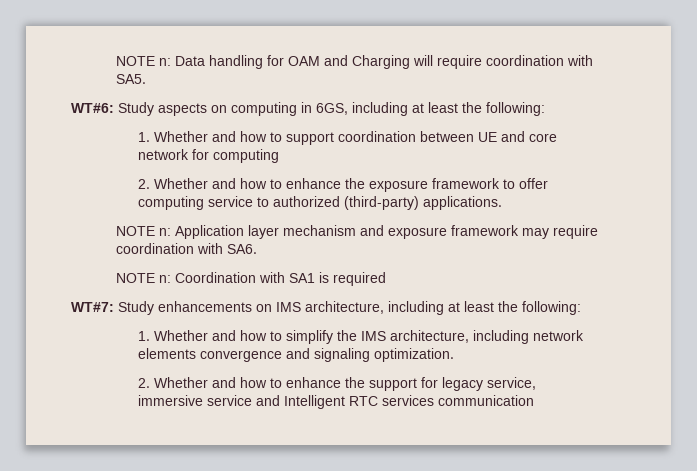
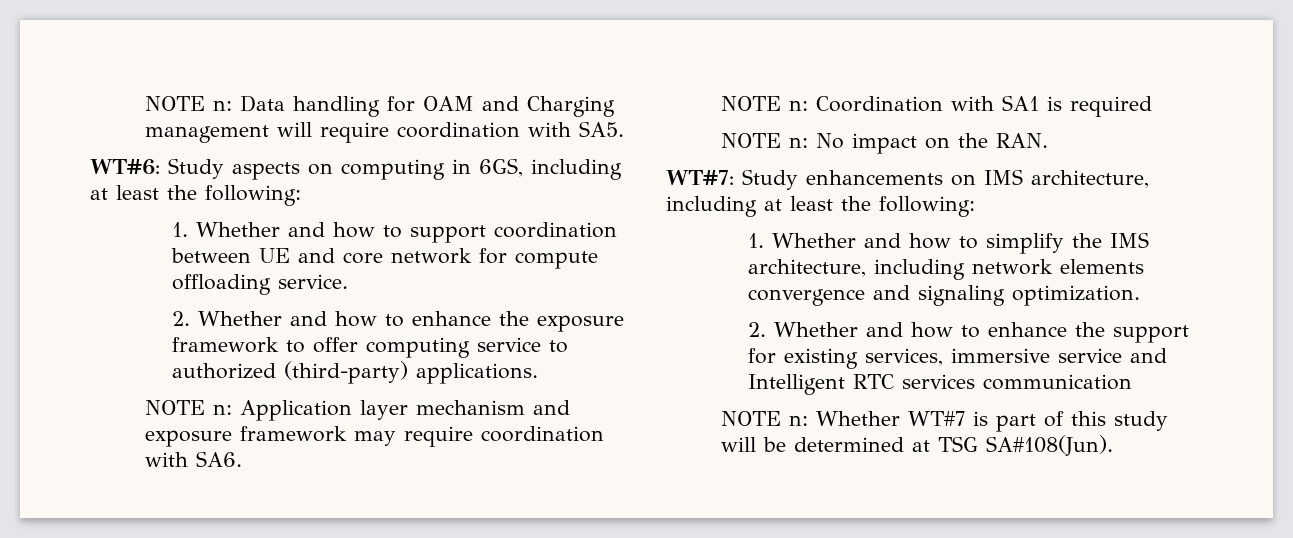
- NOTE n: Data handling for OAM and Charging will require coordination with SA5.
+ NOTE n: Data handling for OAM and Charging management will require coordination with SA5.
- 1. Whether and how to support coordination between UE and core network for computing
+ 1. Whether and how to support coordination between UE and core network for compute offloading service.
+ NOTE n: No impact on the RAN.
- 2. Whether and how to enhance the support for legacy service, immersive service and Intelligent RTC services communication
+ 2. Whether and how to enhance the support for existing services, immersive service and Intelligent RTC services communication
+ NOTE n: Whether WT#7 is part of this study will be determined at TSG SA#108(Jun).

